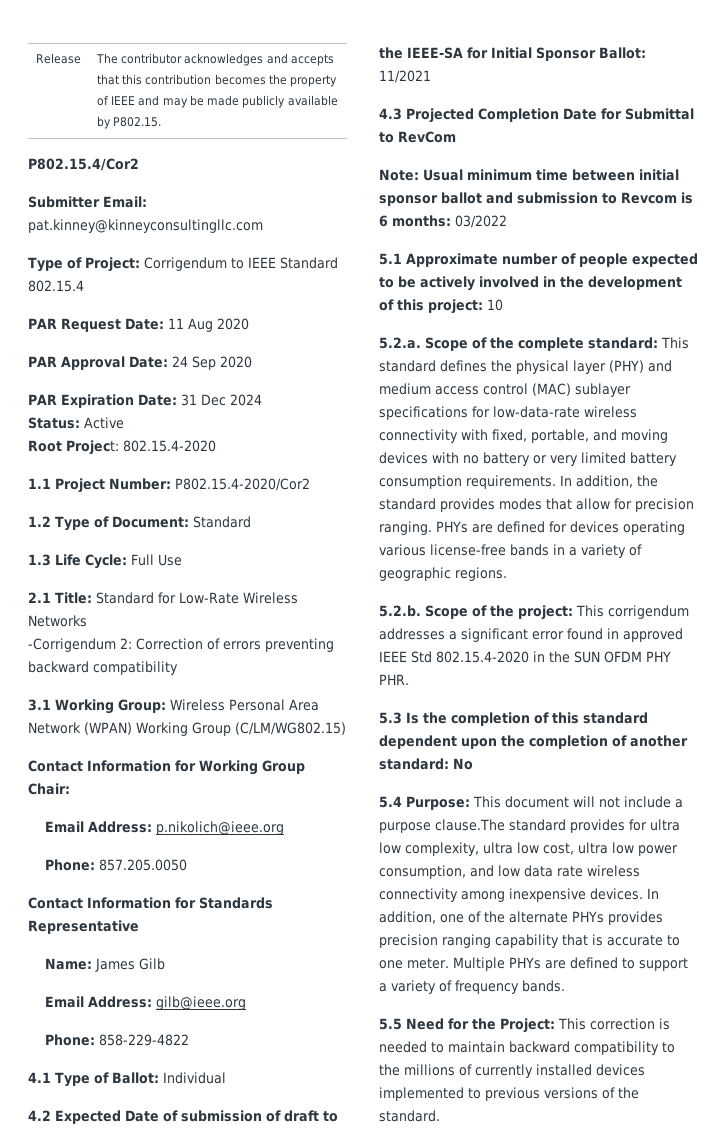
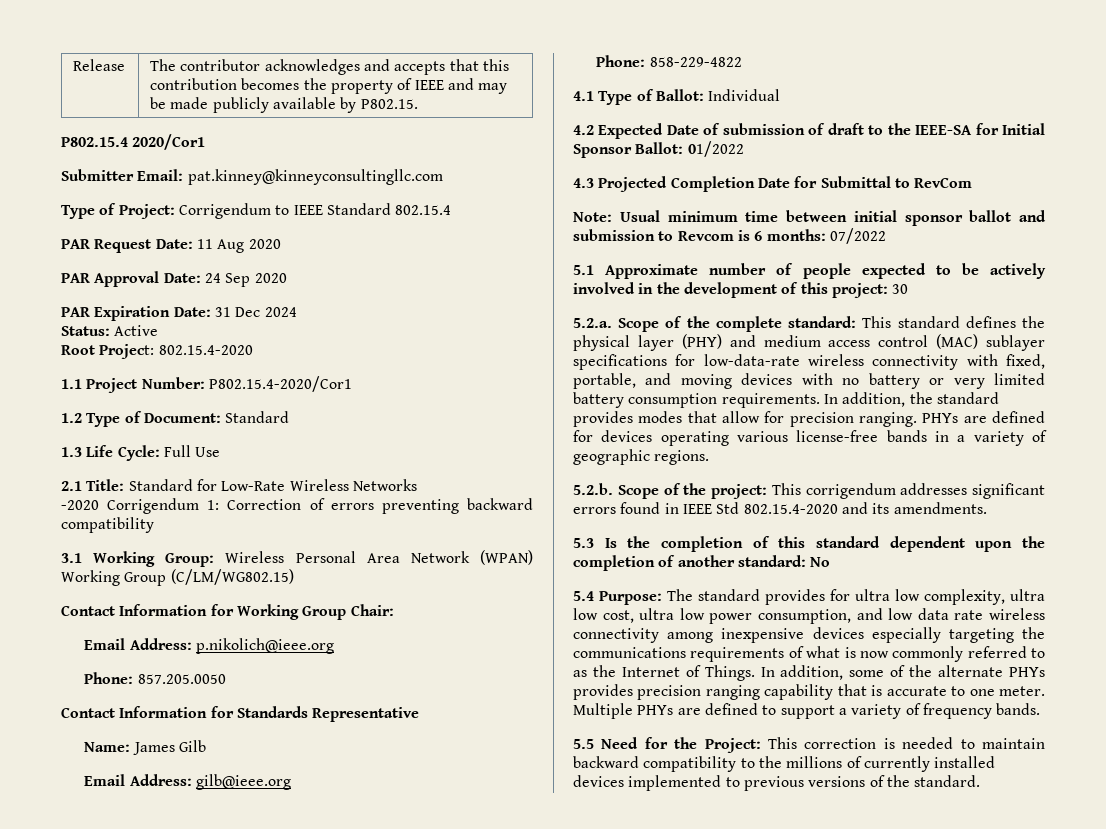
- P802.15.4/Cor2
+ P802.15.4 2020/Cor1
- 1.1 Project Number: P802.15.4-2020/Cor2
+ 1.1 Project Number: P802.15.4-2020/Cor1
- -Corrigendum 2: Correction of errors preventing backward compatibility
+ -2020 Corrigendum 1: Correction of errors preventing backward compatibility
- 4.2 Expected Date of submission of draft to the IEEE-SA for Initial Sponsor Ballot: 11/2021
+ 4.2 Expected Date of submission of draft to the IEEE-SA for Initial Sponsor Ballot: 01/2022
- Note: Usual minimum time between initial sponsor ballot and submission to Revcom is 6 months: 03/2022
+ Note: Usual minimum time between initial sponsor ballot and submission to Revcom is 6 months: 07/2022
- 5.1 Approximate number of people expected to be actively involved in the development of this project: 10
+ 5.1 Approximate number of people expected to be actively involved in the development of this project: 30
- 5.2.b. Scope of the project: This corrigendum addresses a significant error found in approved IEEE Std 802.15.4-2020 in the SUN OFDM PHY PHR.
+ 5.2.b. Scope of the project: This corrigendum addresses significant errors found in IEEE Std 802.15.4-2020 and its amendments.
- 5.4 Purpose: This document will not include a purpose clause.The standard provides for ultra low complexity, ultra low cost, ultra low power consumption, and low data rate wireless connectivity among inexpensive devices. In addition, one of the alternate PHYs provides precision ranging capability that is accurate to one meter.
+ 5.4 Purpose: The standard provides for ultra low complexity, ultra low cost, ultra low power consumption, and low data rate wireless connectivity among inexpensive devices especially targeting the communications requirements of what is now commonly referred to as the Internet of Things. In addition, some of the alternate PHYs provides precision ranging capability that is accurate to one meter.

